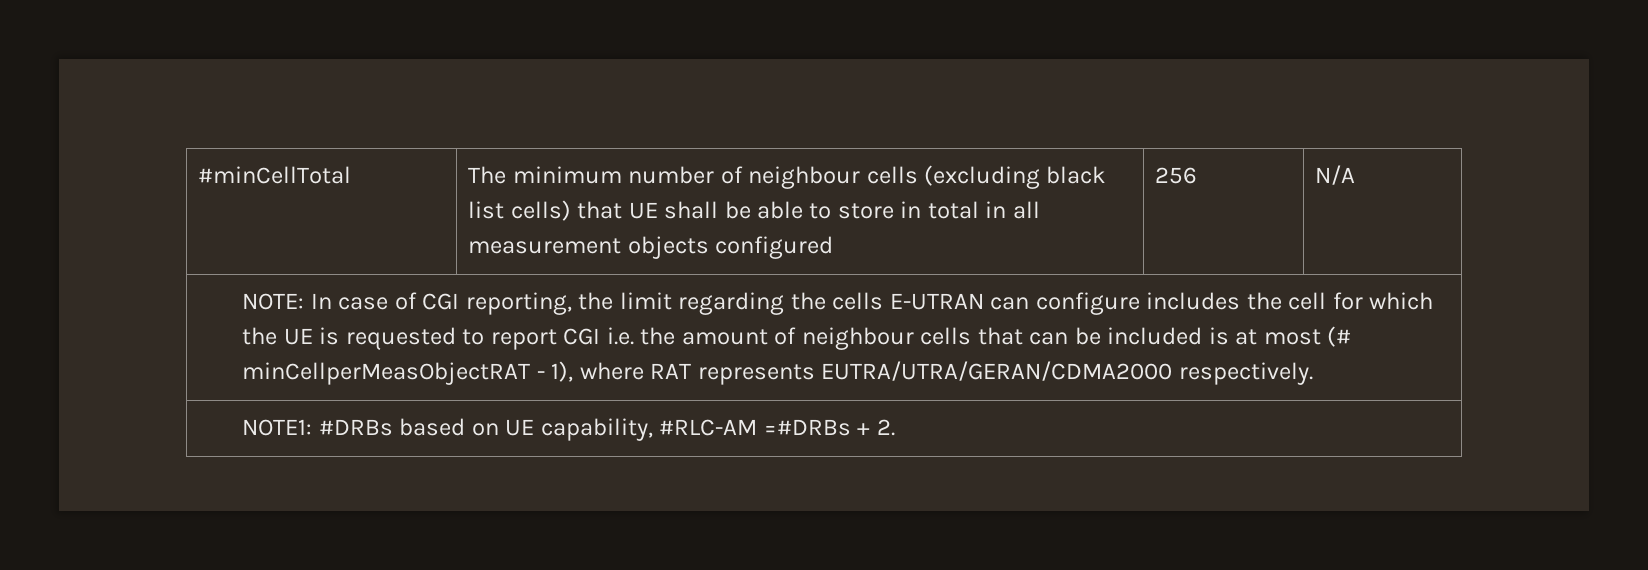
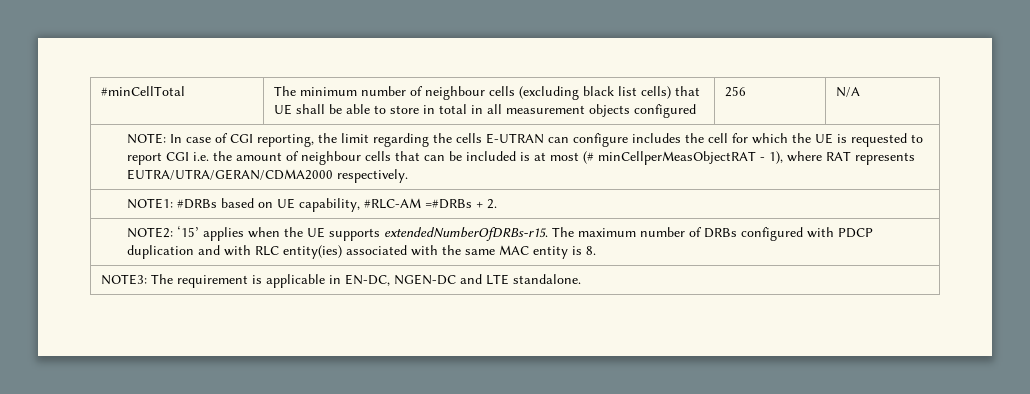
+ NOTE2: ‘15’ applies when the UE supports extendedNumberOfDRBs-r15. The maximum number of DRBs configured with PDCP duplication and with RLC entity(ies) associated with the same MAC entity is 8.
+ NOTE3: The requirement is applicable in EN-DC, NGEN-DC and LTE standalone.

